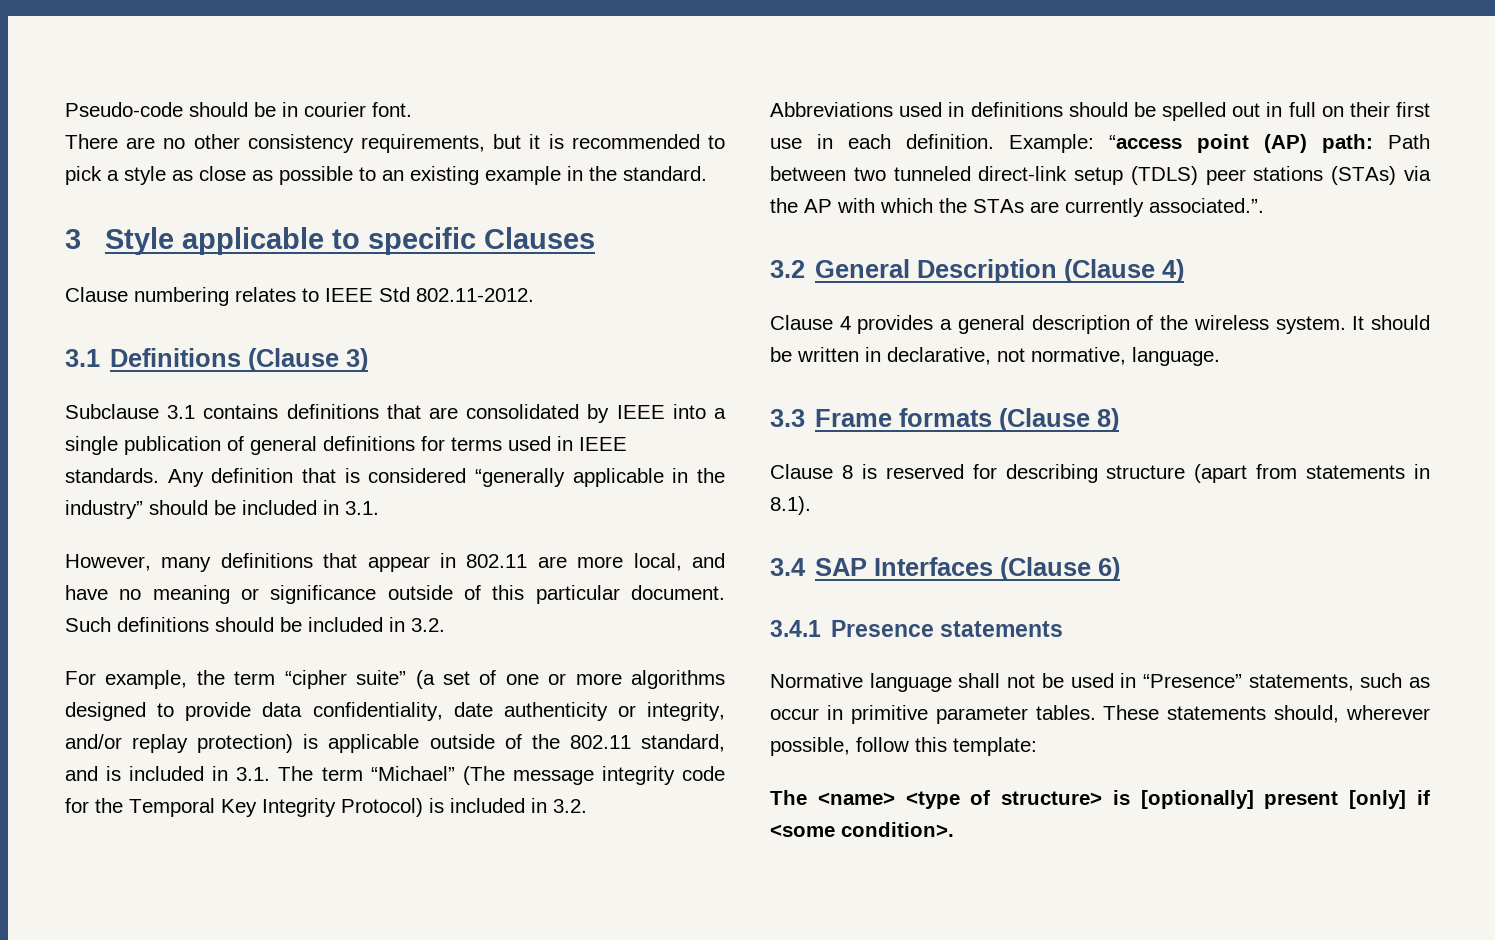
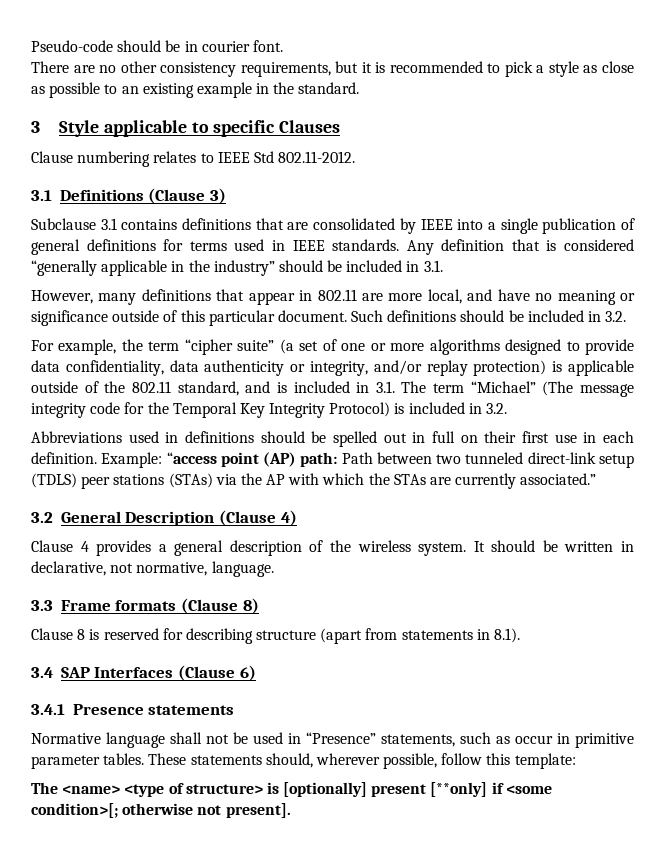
- For example, the term “cipher suite” (a set of one or more algorithms designed to provide data confidentiality, date authenticity or integrity, and/or replay protection) is applicable outside of the 802.11 standard, and is included in 3.1. The term “Michael” (The message integrity code for the Temporal Key Integrity Protocol) is included in 3.2.
+ For example, the term “cipher suite” (a set of one or more algorithms designed to provide data confidentiality, data authenticity or integrity, and/or replay protection) is applicable outside of the 802.11 standard, and is included in 3.1. The term “Michael” (The message integrity code for the Temporal Key Integrity Protocol) is included in 3.2.
- Example: “access point (AP) path: Path between two tunneled direct-link setup (TDLS) peer stations (STAs) via the AP with which the STAs are currently associated.”.
+ Example: “access point (AP) path: Path between two tunneled direct-link setup (TDLS) peer stations (STAs) via the AP with which the STAs are currently associated.”
- The <name> <type of structure> is [optionally] present [only] if <some condition>.
+ The <name> <type of structure> is [optionally] present [**only] if <some condition>[; otherwise not present].

